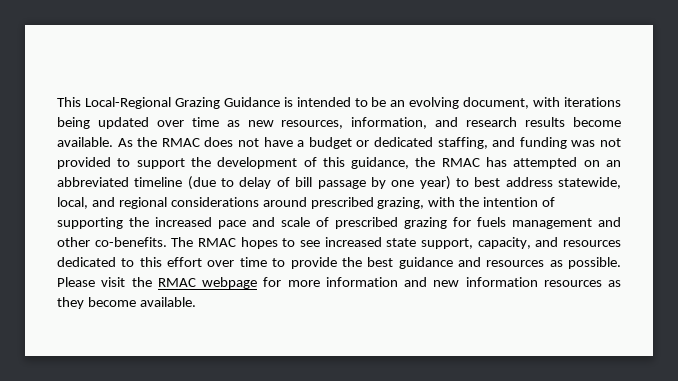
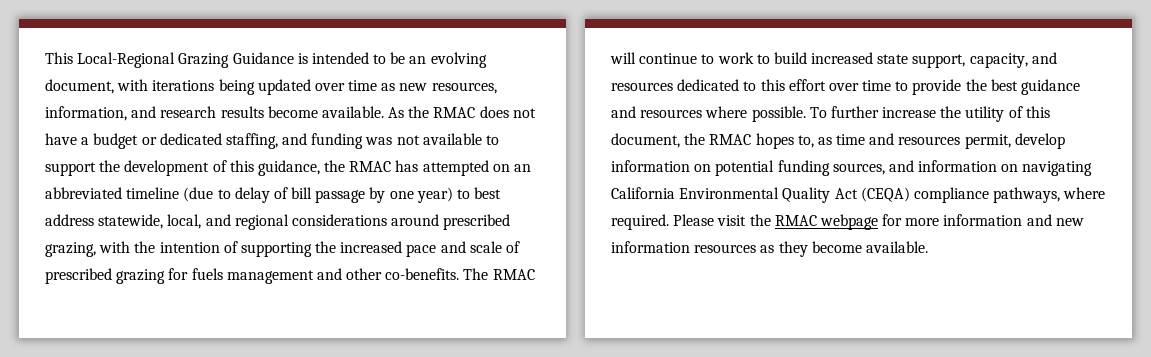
- As the RMAC does not have a budget or dedicated staffing, and funding was not provided to support the development of this guidance, the RMAC has attempted on an abbreviated timeline (due to delay of bill passage by one year) to best address statewide, local, and regional considerations around prescribed grazing, with the intention of supporting the increased pace and scale of prescribed grazing for fuels management and other co-benefits.
+ As the RMAC does not have a budget or dedicated staffing, and funding was not available to support the development of this guidance, the RMAC has attempted on an abbreviated timeline (due to delay of bill passage by one year) to best address statewide, local, and regional considerations around prescribed grazing, with the intention of supporting the increased pace and scale of prescribed grazing for fuels management and other co-benefits.
- The RMAC hopes to see increased state support, capacity, and resources dedicated to this effort over time to provide the best guidance and resources as possible.
+ The RMAC will continue to work to build increased state support, capacity, and resources dedicated to this effort over time to provide the best guidance and resources where possible. To further increase the utility of this document, the RMAC hopes to, as time and resources permit, develop information on potential funding sources, and information on navigating California Environmental Quality Act (CEQA) compliance pathways, where required.

